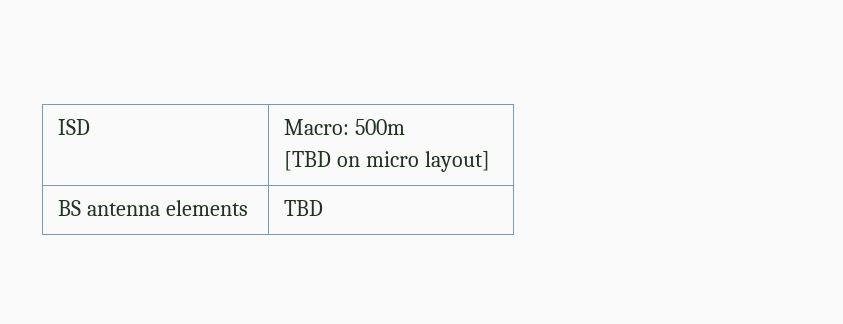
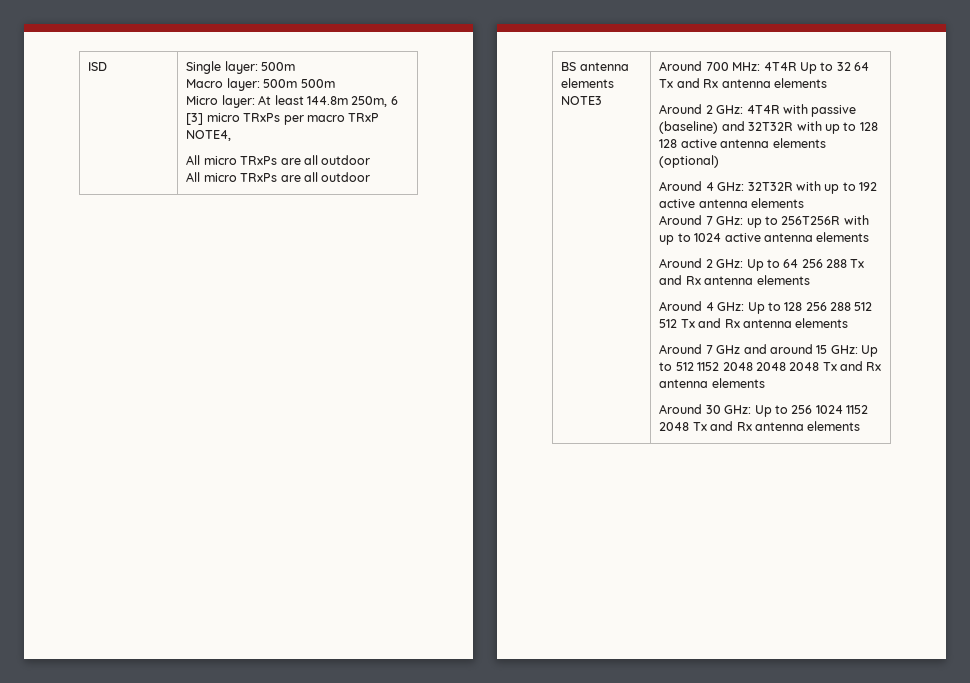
- ISD | Macro: 500m
- [TBD on micro layout]
- BS antenna elements | TBD
+ ISD | Single layer: 500m
+ Macro layer: 500m 500m
+ Micro layer: At least 144.8m 250m, 6 [3] micro TRxPs per macro TRxP NOTE4,
+ All micro TRxPs are all outdoor
+ All micro TRxPs are all outdoor
+ BS antenna elements NOTE3 | Around 700 MHz: 4T4R Up to 32 64 Tx and Rx antenna elements
+ Around 2 GHz: 4T4R with passive (baseline) and 32T32R with up to 128 128 active antenna elements (optional)
+ Around 4 GHz: 32T32R with up to 192 active antenna elements
+ Around 7 GHz: up to 256T256R with up to 1024 active antenna elements
+ Around 2 GHz: Up to 64 256 288 Tx and Rx antenna elements
+ Around 4 GHz: Up to 128 256 288 512 512 Tx and Rx antenna elements
+ Around 7 GHz and around 15 GHz: Up to 512 1152 2048 2048 2048 Tx and Rx antenna elements
+ Around 30 GHz: Up to 256 1024 1152 2048 Tx and Rx antenna elements

